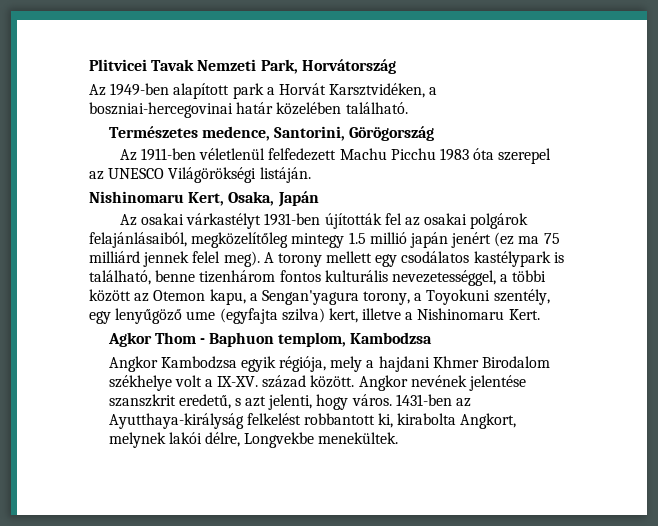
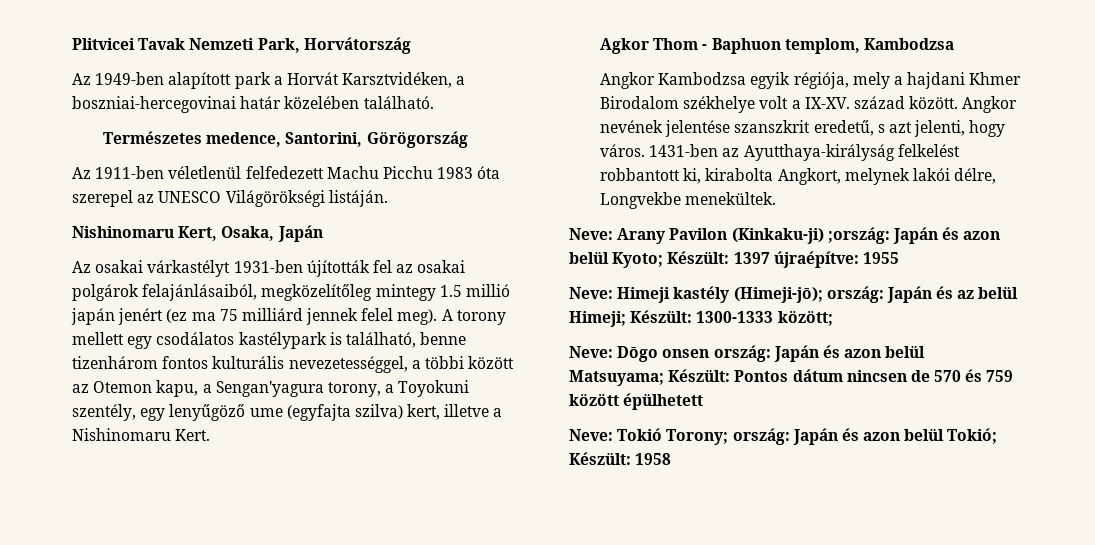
+ Neve: Arany Pavilon (Kinkaku-ji) ;ország: Japán és azon belül Kyoto; Készült: 1397 újraépítve: 1955
+ Neve: Himeji kastély (Himeji-jō); ország: Japán és az belül Himeji; Készült: 1300-1333 között;
+ Neve: Dōgo onsen ország: Japán és azon belül Matsuyama; Készült: Pontos dátum nincsen de 570 és 759 között épülhetett
+ Neve: Tokió Torony; ország: Japán és azon belül Tokió; Készült: 1958

